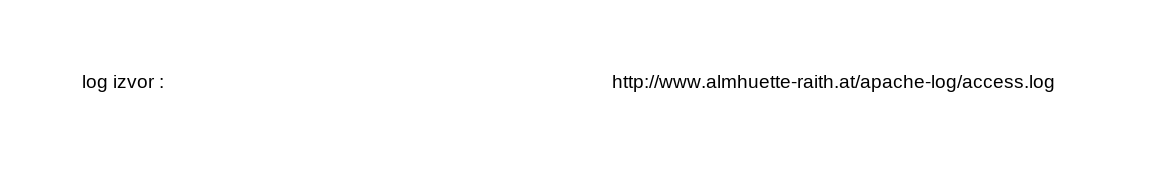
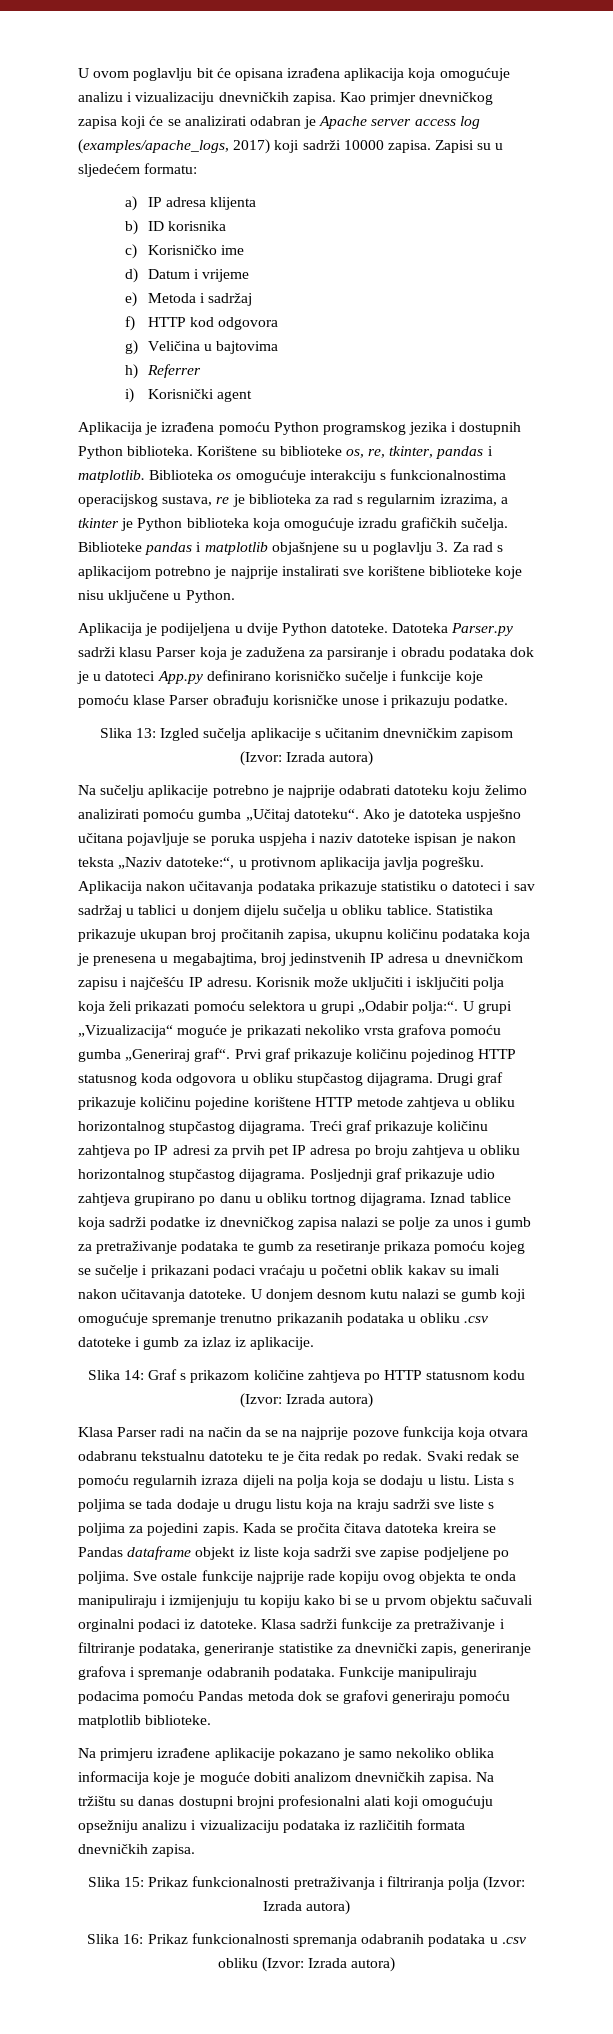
- log izvor : http://www.almhuette-raith.at/apache-log/access.log
+ U ovom poglavlju bit će opisana izrađena aplikacija koja omogućuje analizu i vizualizaciju dnevničkih zapisa. Kao primjer dnevničkog zapisa koji će se analizirati odabran je Apache server access log (examples/apache_logs, 2017) koji sadrži 10000 zapisa. Zapisi su u sljedećem formatu:
+ a) IP adresa klijenta
+ b) ID korisnika
+ c) Korisničko ime
+ d) Datum i vrijeme
+ e) Metoda i sadržaj
+ f) HTTP kod odgovora
+ g) Veličina u bajtovima
+ h) Referrer
+ i) Korisnički agent
+ Aplikacija je izrađena pomoću Python programskog jezika i dostupnih Python biblioteka. Korištene su biblioteke os, re, tkinter, pandas i matplotlib. Biblioteka os omogućuje interakciju s funkcionalnostima operacijskog sustava, re je biblioteka za rad s regularnim izrazima, a tkinter je Python biblioteka koja omogućuje izradu grafičkih sučelja. Biblioteke pandas i matplotlib objašnjene su u poglavlju 3. Za rad s aplikacijom potrebno je najprije instalirati sve korištene biblioteke koje nisu uključene u Python.
+ Aplikacija je podijeljena u dvije Python datoteke. Datoteka Parser.py sadrži klasu Parser koja je zadužena za parsiranje i obradu podataka dok je u datoteci App.py definirano korisničko sučelje i funkcije koje pomoću klase Parser obrađuju korisničke unose i prikazuju podatke.
+ Slika 13: Izgled sučelja aplikacije s učitanim dnevničkim zapisom (Izvor: Izrada autora)
+ Na sučelju aplikacije potrebno je najprije odabrati datoteku koju želimo analizirati pomoću gumba „Učitaj datoteku“. Ako je datoteka uspješno učitana pojavljuje se poruka uspjeha i naziv datoteke ispisan je nakon teksta „Naziv datoteke:“, u protivnom aplikacija javlja pogrešku. Aplikacija nakon učitavanja podataka prikazuje statistiku o datoteci i sav sadržaj u tablici u donjem dijelu sučelja u obliku tablice. Statistika prikazuje ukupan broj pročitanih zapisa, ukupnu količinu podataka koja je prenesena u megabajtima, broj jedinstvenih IP adresa u dnevničkom zapisu i najčešću IP adresu. Korisnik može uključiti i isključiti polja koja želi prikazati pomoću selektora u grupi „Odabir polja:“. U grupi „Vizualizacija“ moguće je prikazati nekoliko vrsta grafova pomoću gumba „Generiraj graf“. Prvi graf prikazuje količinu pojedinog HTTP statusnog koda odgovora u obliku stupčastog dijagrama. Drugi graf prikazuje količinu pojedine korištene HTTP metode zahtjeva u obliku horizontalnog stupčastog dijagrama. Treći graf prikazuje količinu zahtjeva po IP adresi za prvih pet IP adresa po broju zahtjeva u obliku horizontalnog stupčastog dijagrama. Posljednji graf prikazuje udio zahtjeva grupirano po danu u obliku tortnog dijagrama. Iznad tablice koja sadrži podatke iz dnevničkog zapisa nalazi se polje za unos i gumb za pretraživanje podataka te gumb za resetiranje prikaza pomoću kojeg se sučelje i prikazani podaci vraćaju u početni oblik kakav su imali nakon učitavanja datoteke. U donjem desnom kutu nalazi se gumb koji omogućuje spremanje trenutno prikazanih podataka u obliku .csv datoteke i gumb za izlaz iz aplikacije.
+ Slika 14: Graf s prikazom količine zahtjeva po HTTP statusnom kodu (Izvor: Izrada autora)
+ Klasa Parser radi na način da se na najprije pozove funkcija koja otvara odabranu tekstualnu datoteku te je čita redak po redak. Svaki redak se pomoću regularnih izraza dijeli na polja koja se dodaju u listu. Lista s poljima se tada dodaje u drugu listu koja na kraju sadrži sve liste s poljima za pojedini zapis. Kada se pročita čitava datoteka kreira se Pandas dataframe objekt iz liste koja sadrži sve zapise podjeljene po poljima. Sve ostale funkcije najprije rade kopiju ovog objekta te onda manipuliraju i izmijenjuju tu kopiju kako bi se u prvom objektu sačuvali orginalni podaci iz datoteke. Klasa sadrži funkcije za pretraživanje i filtriranje podataka, generiranje statistike za dnevnički zapis, generiranje grafova i spremanje odabranih podataka. Funkcije manipuliraju podacima pomoću Pandas metoda dok se grafovi generiraju pomoću matplotlib biblioteke.
+ Na primjeru izrađene aplikacije pokazano je samo nekoliko oblika informacija koje je moguće dobiti analizom dnevničkih zapisa. Na tržištu su danas dostupni brojni profesionalni alati koji omogućuju opsežniju analizu i vizualizaciju podataka iz različitih formata dnevničkih zapisa.
+ Slika 15: Prikaz funkcionalnosti pretraživanja i filtriranja polja (Izvor: Izrada autora)
+ Slika 16: Prikaz funkcionalnosti spremanja odabranih podataka u .csv obliku (Izvor: Izrada autora)

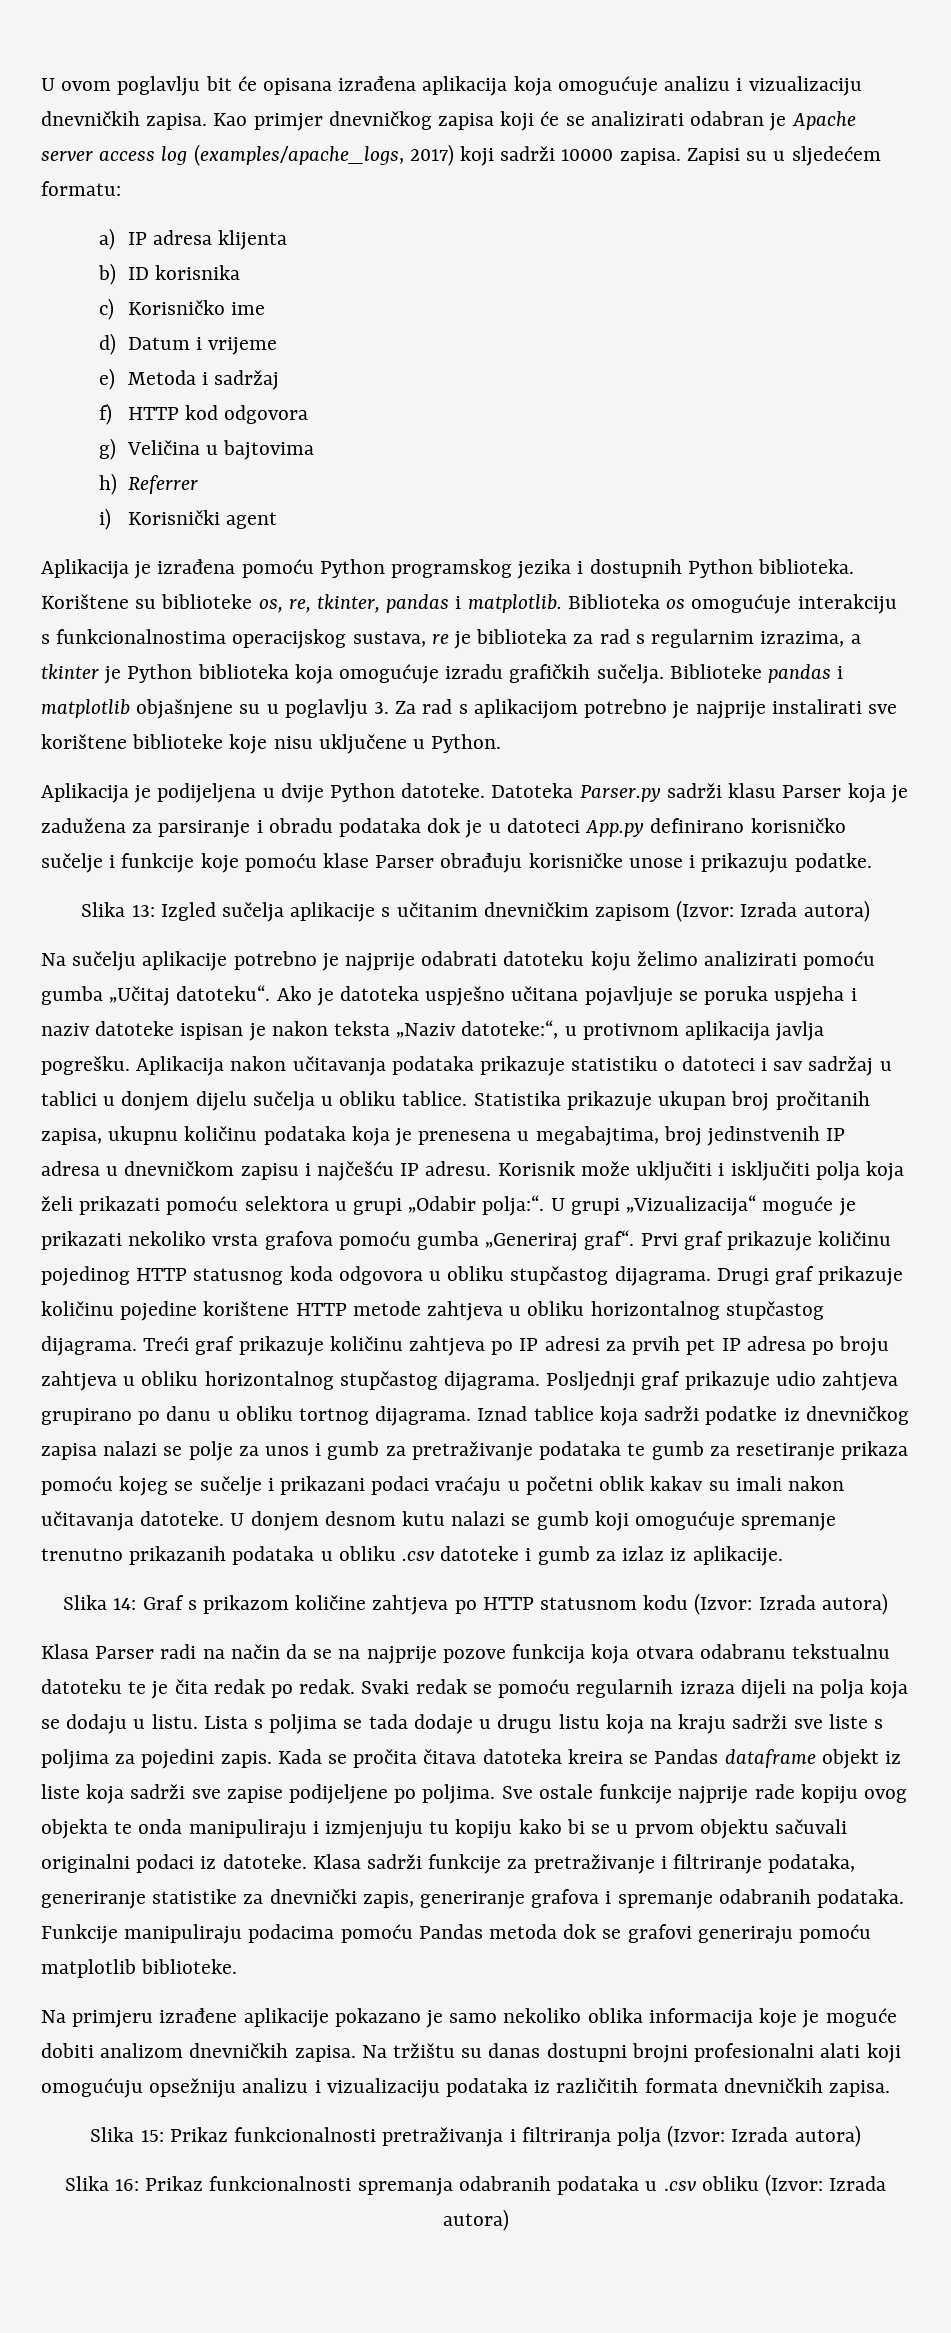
- Kada se pročita čitava datoteka kreira se Pandas dataframe objekt iz liste koja sadrži sve zapise podjeljene po poljima.
+ Kada se pročita čitava datoteka kreira se Pandas dataframe objekt iz liste koja sadrži sve zapise podijeljene po poljima.
- Sve ostale funkcije najprije rade kopiju ovog objekta te onda manipuliraju i izmijenjuju tu kopiju kako bi se u prvom objektu sačuvali orginalni podaci iz datoteke.
+ Sve ostale funkcije najprije rade kopiju ovog objekta te onda manipuliraju i izmjenjuju tu kopiju kako bi se u prvom objektu sačuvali originalni podaci iz datoteke.

